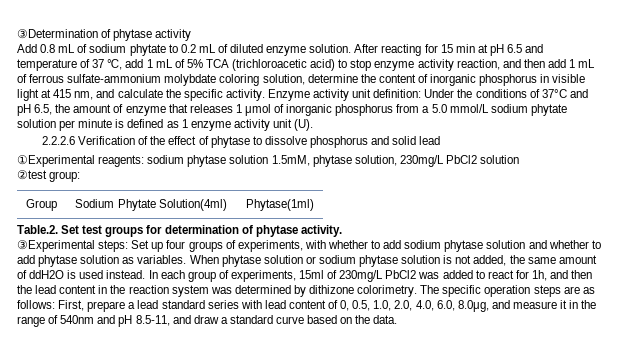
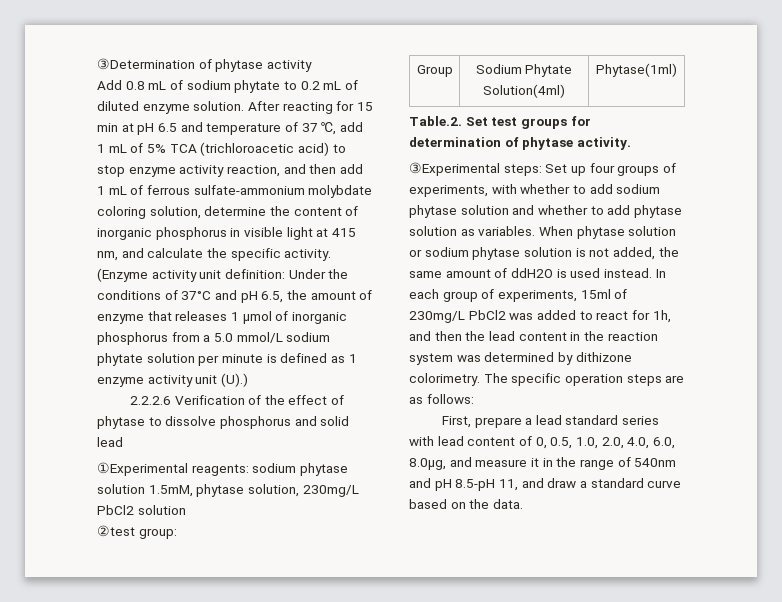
- Enzyme activity unit definition: Under the conditions of 37°C and pH 6.5, the amount of enzyme that releases 1 μmol of inorganic phosphorus from a 5.0 mmol/L sodium phytate solution per minute is defined as 1 enzyme activity unit (U).
+ (Enzyme activity unit definition: Under the conditions of 37°C and pH 6.5, the amount of enzyme that releases 1 μmol of inorganic phosphorus from a 5.0 mmol/L sodium phytate solution per minute is defined as 1 enzyme activity unit (U).)
- The specific operation steps are as follows: First, prepare a lead standard series with lead content of 0, 0.5, 1.0, 2.0, 4.0, 6.0, 8.0μg, and measure it in the range of 540nm and pH 8.5-11, and draw a standard curve based on the data.
+ The specific operation steps are as follows:
+ First, prepare a lead standard series with lead content of 0, 0.5, 1.0, 2.0, 4.0, 6.0, 8.0μg, and measure it in the range of 540nm and pH 8.5-pH 11, and draw a standard curve based on the data.

